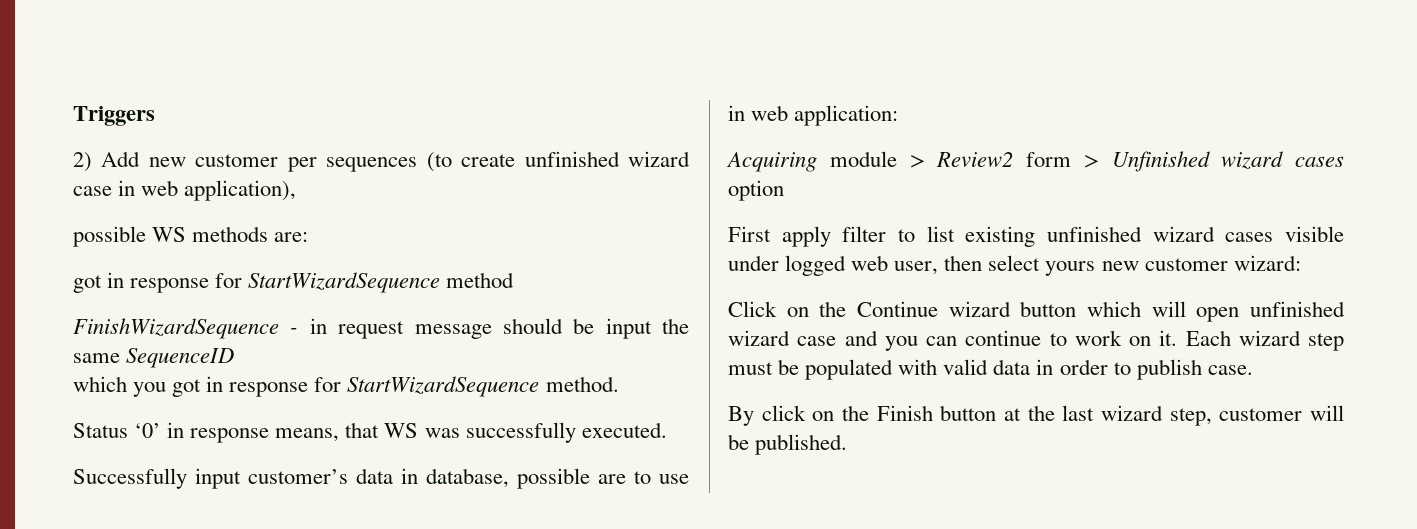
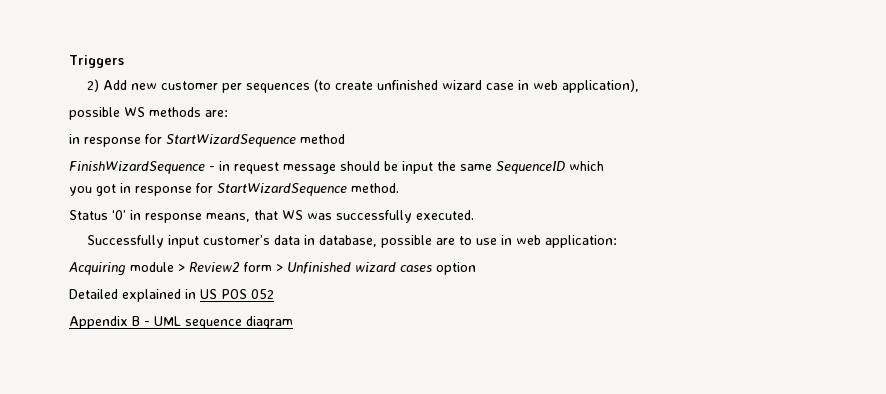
- got in response for StartWizardSequence method
+ in response for StartWizardSequence method
- FinishWizardSequence - in request message should be input the same SequenceID
- which you got in response for StartWizardSequence method.
+ FinishWizardSequence - in request message should be input the same SequenceID which
+ you got in response for StartWizardSequence method.
- First apply filter to list existing unfinished wizard cases visible under logged web user, then select yours new customer wizard:
- Click on the Continue wizard button which will open unfinished wizard case and you can continue to work on it. Each wizard step must be populated with valid data in order to publish case.
- By click on the Finish button at the last wizard step, customer will be published.
+ Detailed explained in US POS 052
+ Appendix B - UML sequence diagram

